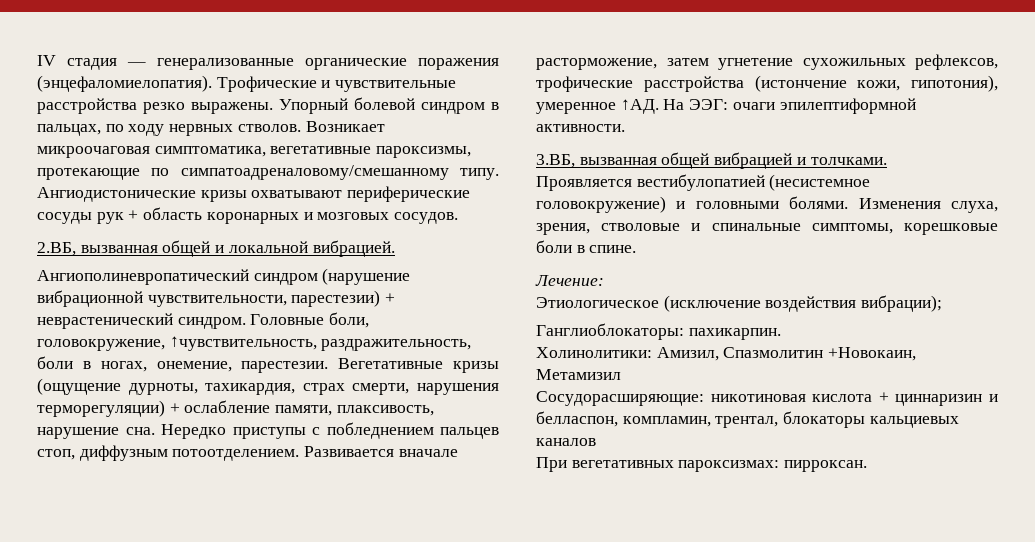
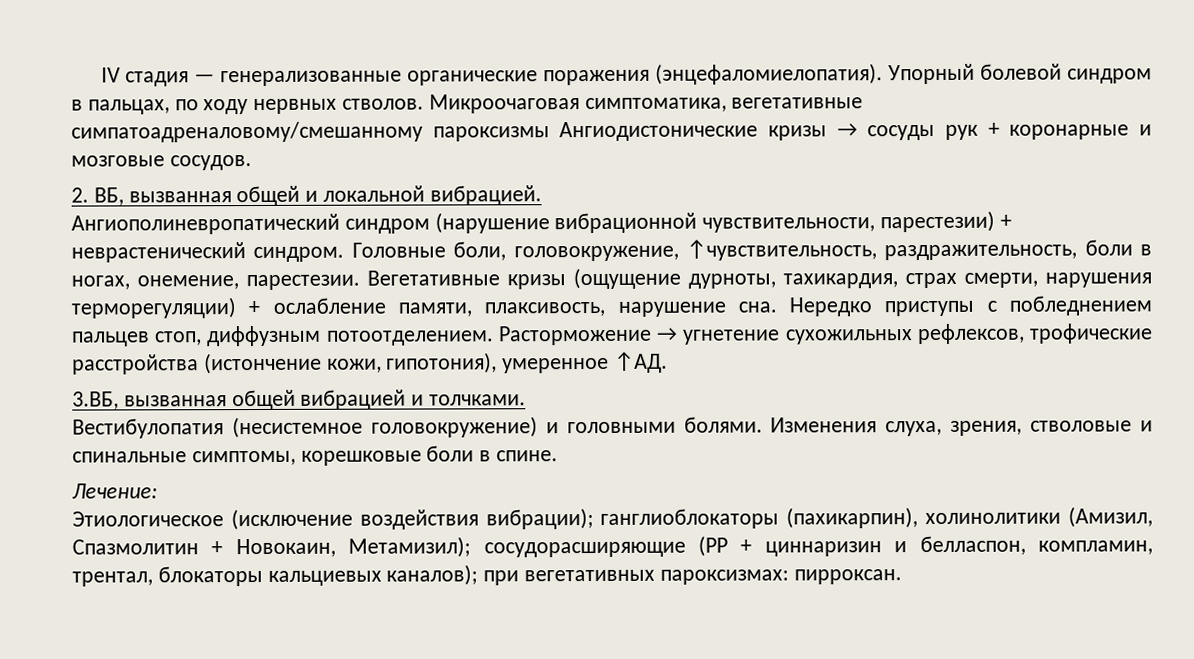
- Трофические и чувствительные расстройства резко выражены.
- Возникает микроочаговая симптоматика, вегетативные пароксизмы, протекающие по симпатоадреналовому/смешанному типу. Ангиодистонические кризы охватывают периферические сосуды рук + область коронарных и мозговых сосудов.
+ Микроочаговая симптоматика, вегетативные симпатоадреналовому/смешанному пароксизмы Ангиодистонические кризы → сосуды рук + коронарные и мозговые сосудов.
- 2.ВБ, вызванная общей и локальной вибрацией.
+ 2. ВБ, вызванная общей и локальной вибрацией.
- Развивается вначале расторможение, затем угнетение сухожильных рефлексов, трофические расстройства (истончение кожи, гипотония), умеренное ↑АД. На ЭЭГ: очаги эпилептиформной активности.
+ Расторможение → угнетение сухожильных рефлексов, трофические расстройства (истончение кожи, гипотония), умеренное ↑АД.
- Проявляется вестибулопатией (несистемное головокружение) и головными болями.
+ Вестибулопатия (несистемное головокружение) и головными болями.
- Этиологическое (исключение воздействия вибрации);
- Ганглиоблокаторы: пахикарпин.
- Холинолитики: Амизил, Спазмолитин +Новокаин, Метамизил
- Сосудорасширяющие: никотиновая кислота + циннаризин и белласпон, компламин, трентал, блокаторы кальциевых каналов
- При вегетативных пароксизмах: пирроксан.
+ Этиологическое (исключение воздействия вибрации); ганглиоблокаторы (пахикарпин), холинолитики (Амизил, Спазмолитин + Новокаин, Метамизил); сосудорасширяющие (РР + циннаризин и белласпон, компламин, трентал, блокаторы кальциевых каналов); при вегетативных пароксизмах: пирроксан.

